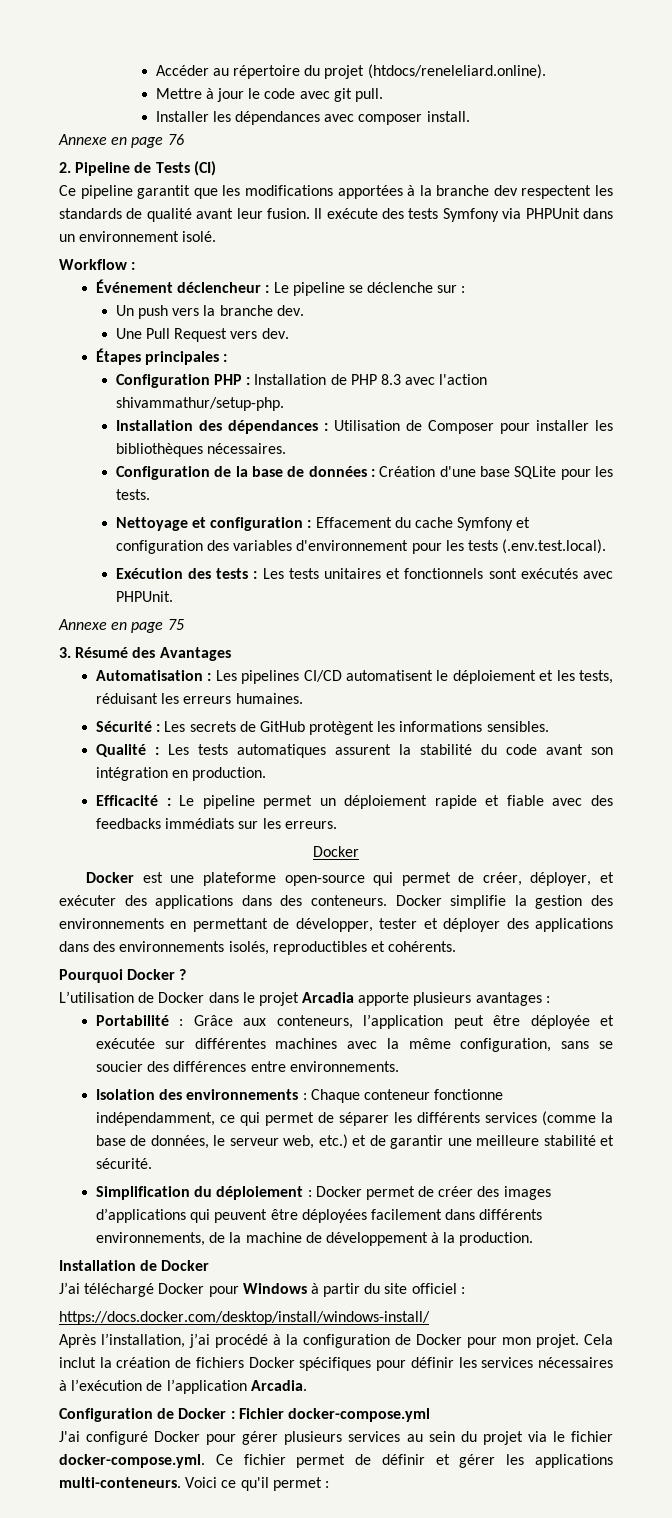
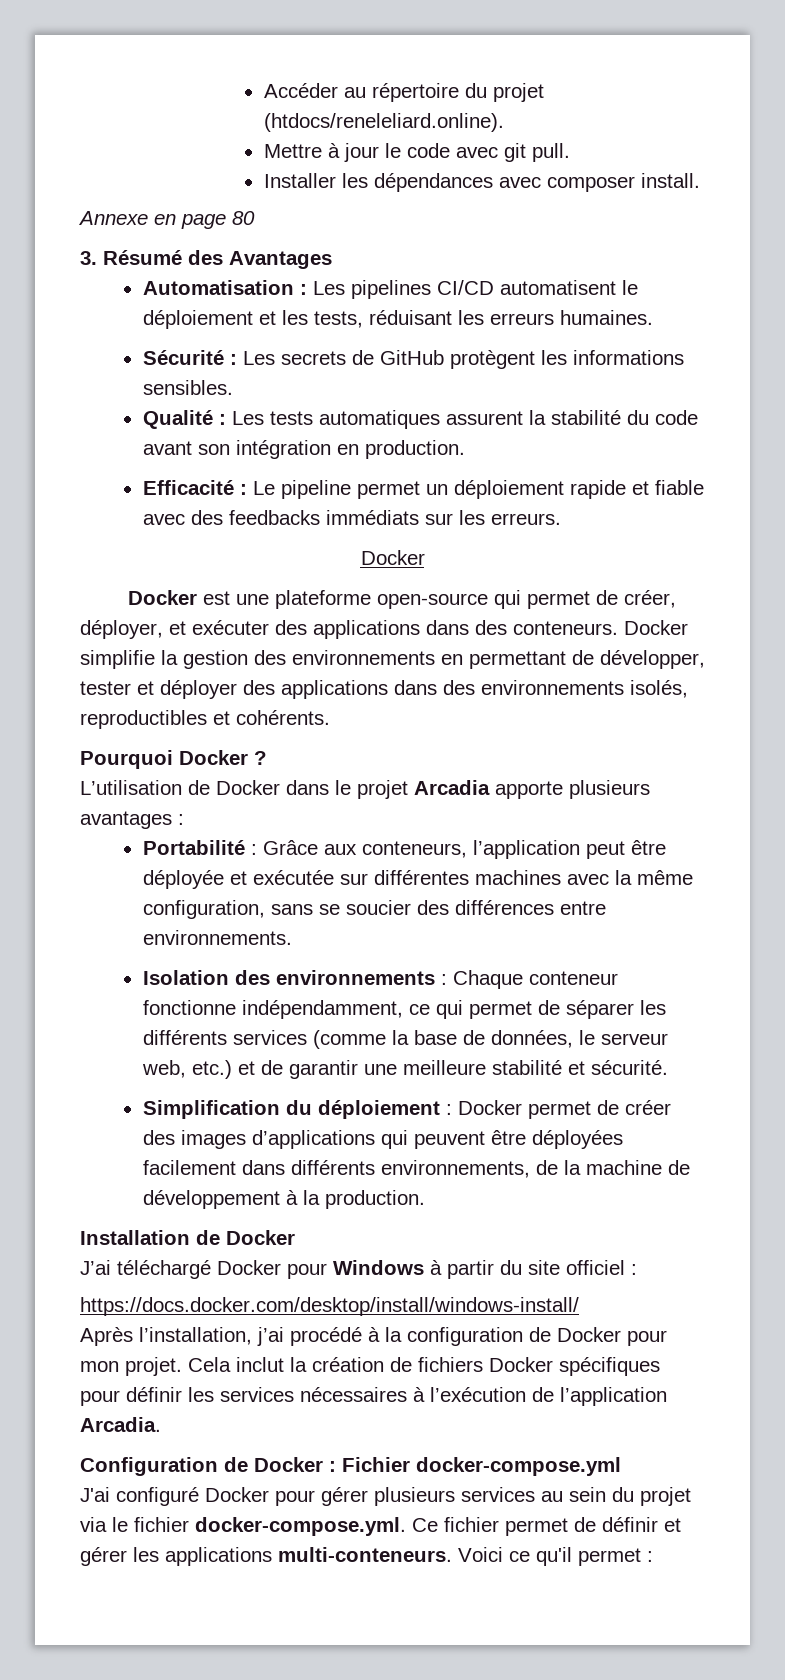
- Annexe en page 76
- 2. Pipeline de Tests (CI)
- Ce pipeline garantit que les modifications apportées à la branche dev respectent les standards de qualité avant leur fusion. Il exécute des tests Symfony via PHPUnit dans un environnement isolé.
- Workflow :
- Événement déclencheur : Le pipeline se déclenche sur :
- Un push vers la branche dev.
- Une Pull Request vers dev.
- Étapes principales :
- Configuration PHP : Installation de PHP 8.3 avec l'action shivammathur/setup-php.
- Installation des dépendances : Utilisation de Composer pour installer les bibliothèques nécessaires.
- Configuration de la base de données : Création d'une base SQLite pour les tests.
- Nettoyage et configuration : Effacement du cache Symfony et configuration des variables d'environnement pour les tests (.env.test.local).
- Exécution des tests : Les tests unitaires et fonctionnels sont exécutés avec PHPUnit.
- Annexe en page 75
+ Annexe en page 80

